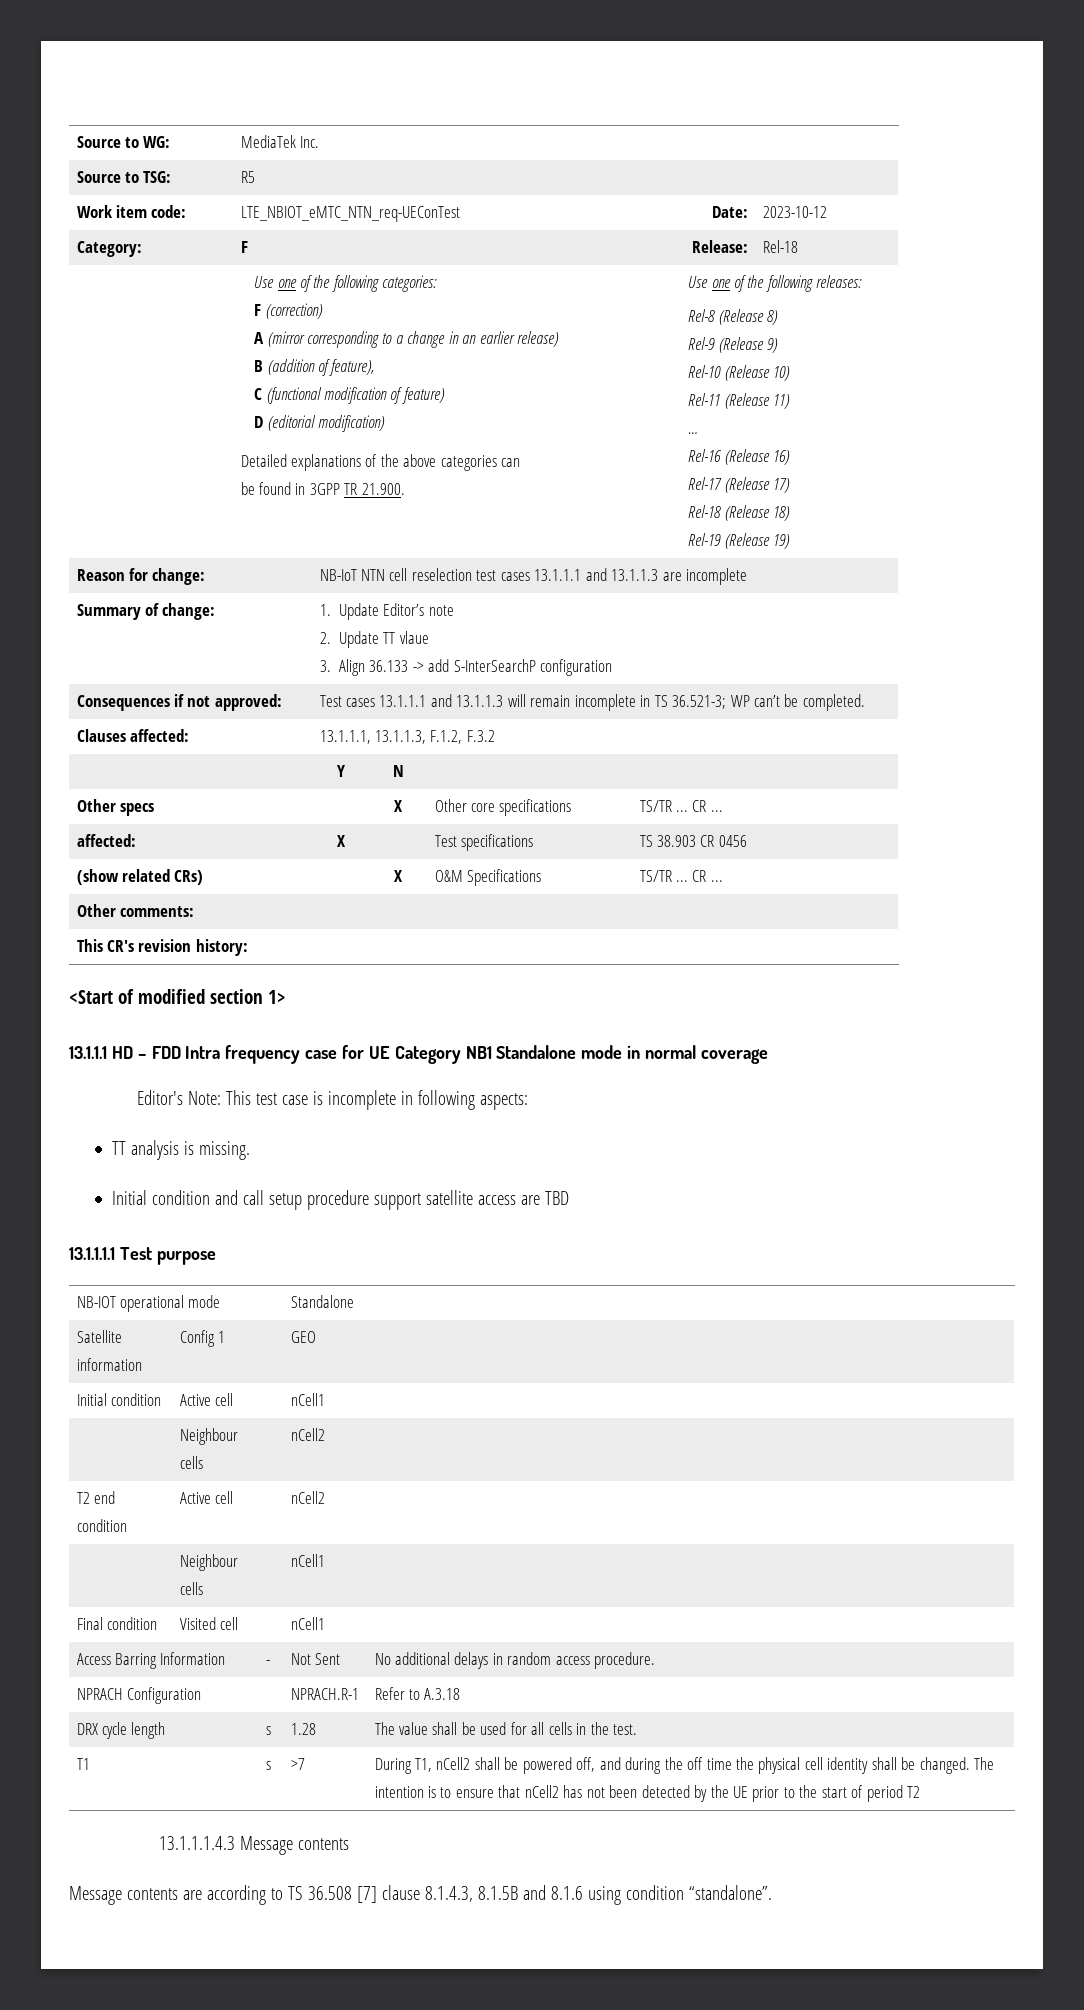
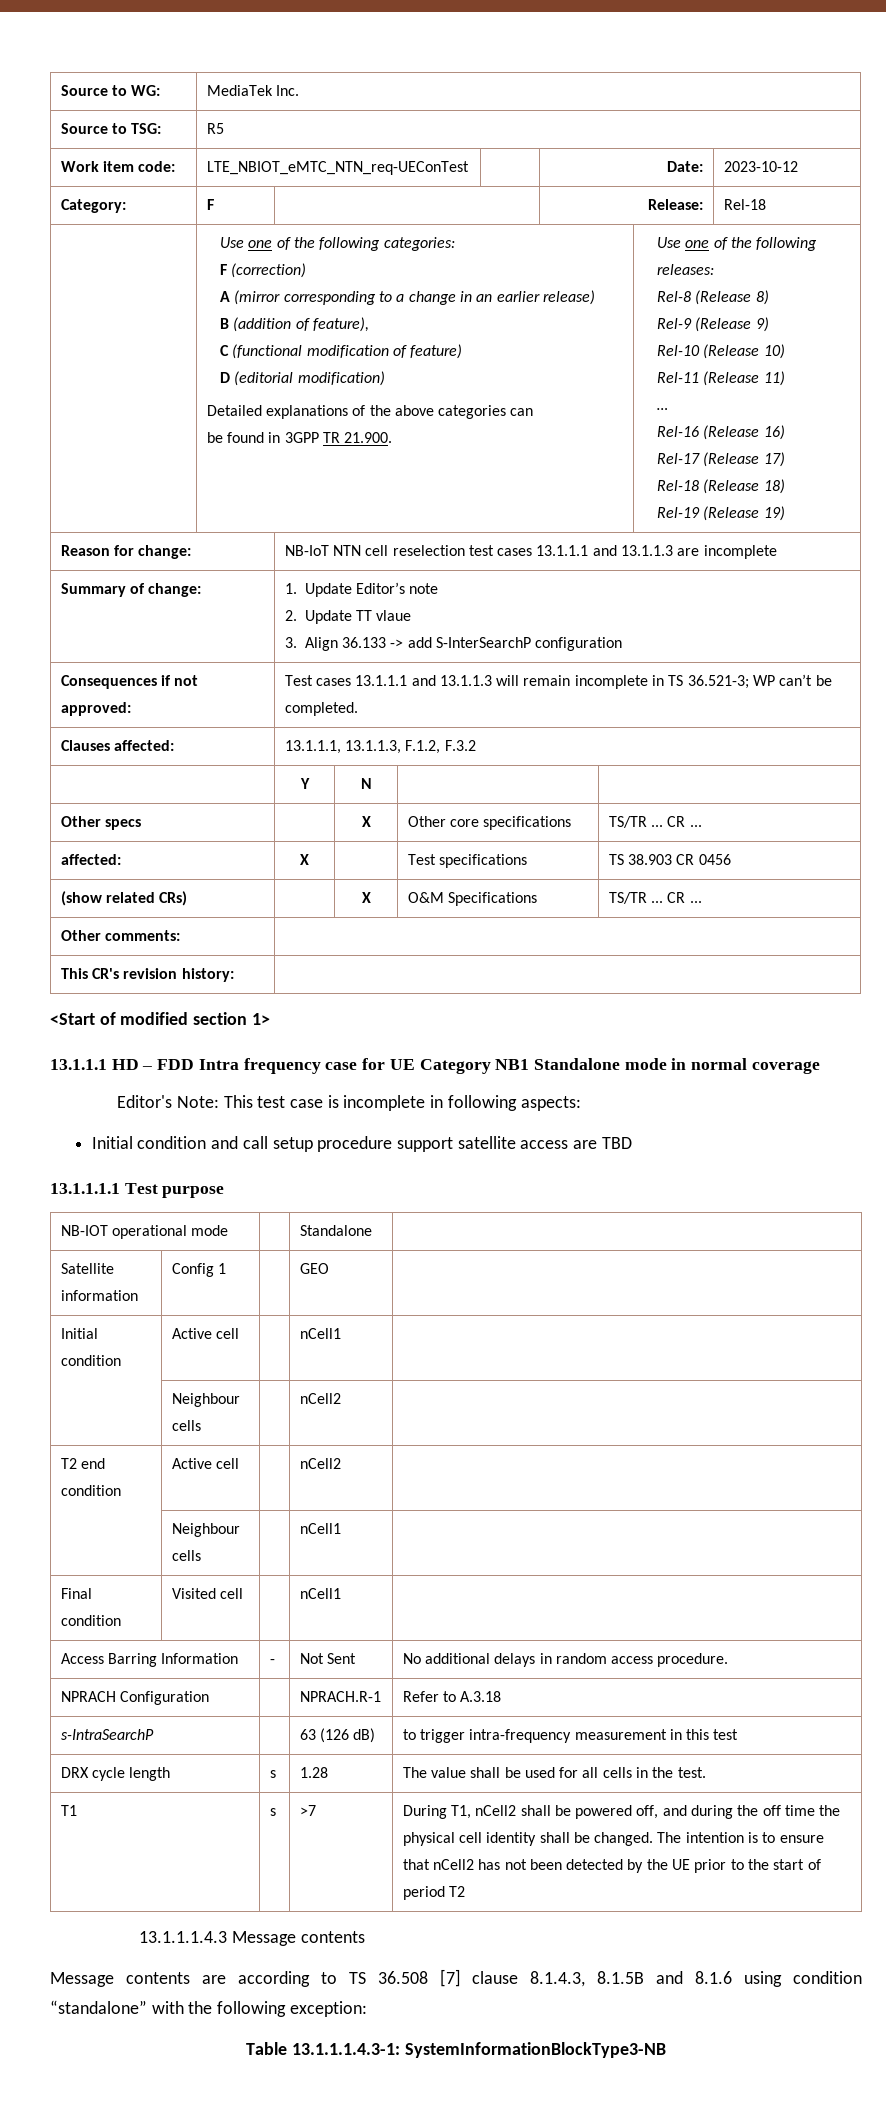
- TT analysis is missing.
+ s-IntraSearchP | | 63 (126 dB) | to trigger intra-frequency measurement in this test
- Message contents are according to TS 36.508 [7] clause 8.1.4.3, 8.1.5B and 8.1.6 using condition “standalone”.
+ Message contents are according to TS 36.508 [7] clause 8.1.4.3, 8.1.5B and 8.1.6 using condition “standalone” with the following exception:
+ Table 13.1.1.1.4.3-1: SystemInformationBlockType3-NB

